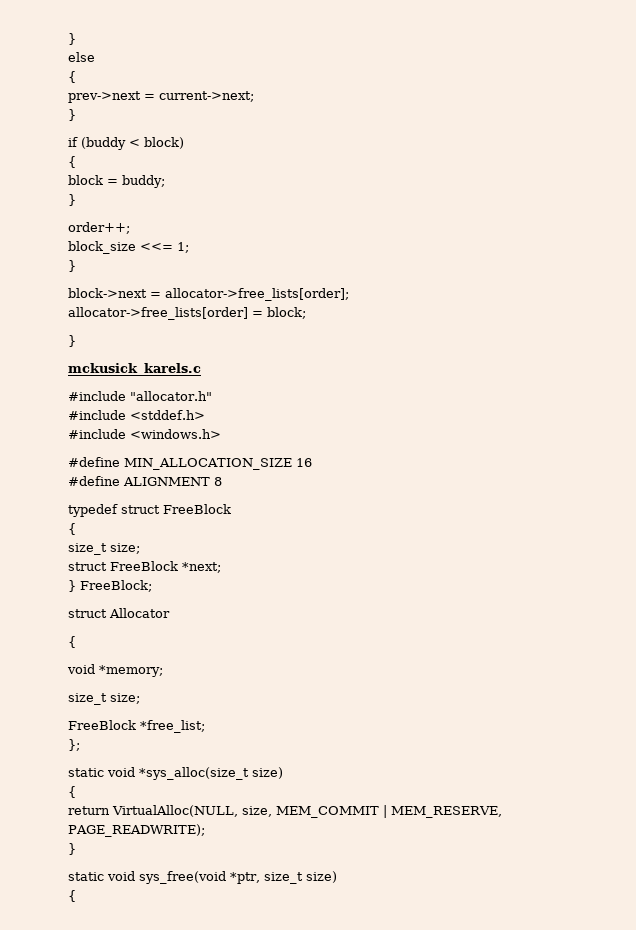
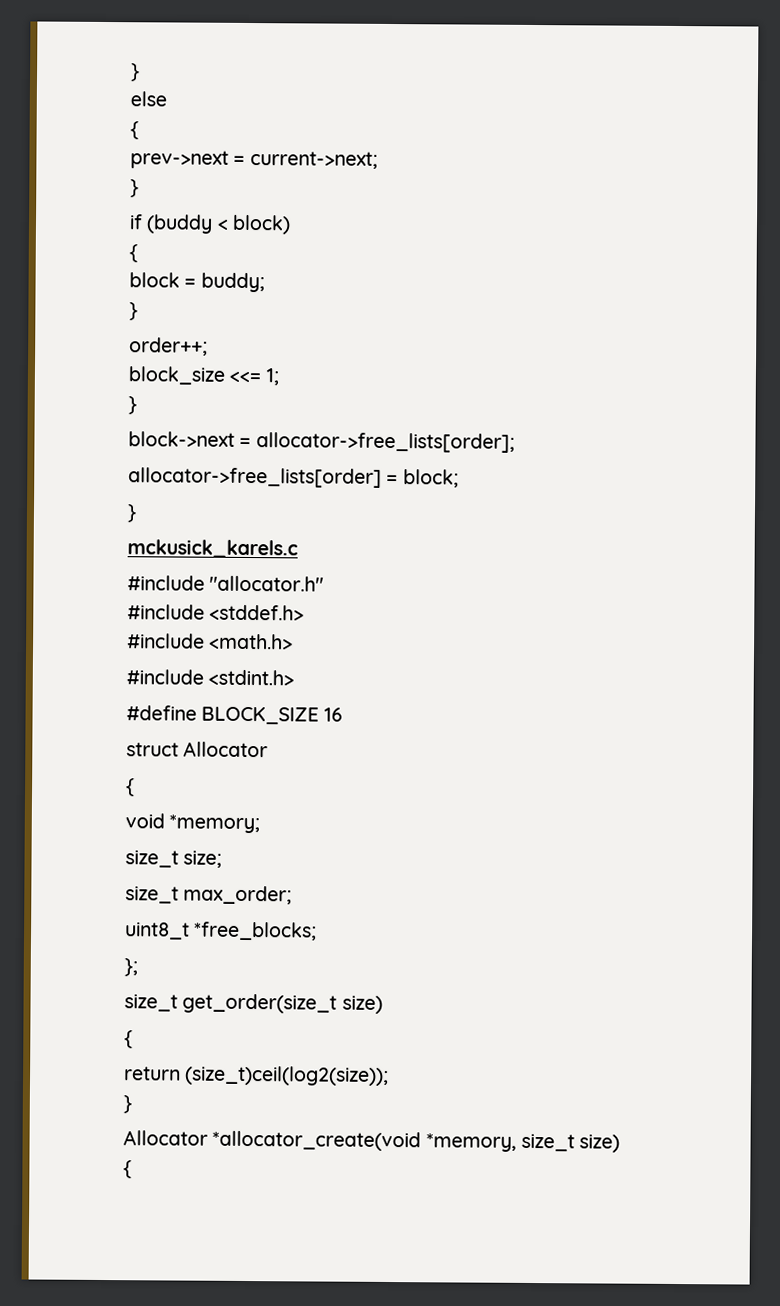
- #include <windows.h>
- #define MIN_ALLOCATION_SIZE 16
+ #include <math.h>
+ #include <stdint.h>
+ #define BLOCK_SIZE 16
- #define ALIGNMENT 8
- typedef struct FreeBlock
- {
- size_t size;
- struct FreeBlock *next;
- } FreeBlock;
- FreeBlock *free_list;
+ size_t max_order;
+ uint8_t *free_blocks;
  };
- static void *sys_alloc(size_t size)
+ size_t get_order(size_t size)
  {
- return VirtualAlloc(NULL, size, MEM_COMMIT | MEM_RESERVE, PAGE_READWRITE);
+ return (size_t)ceil(log2(size));
  }
- static void sys_free(void *ptr, size_t size)
+ Allocator *allocator_create(void *memory, size_t size)

